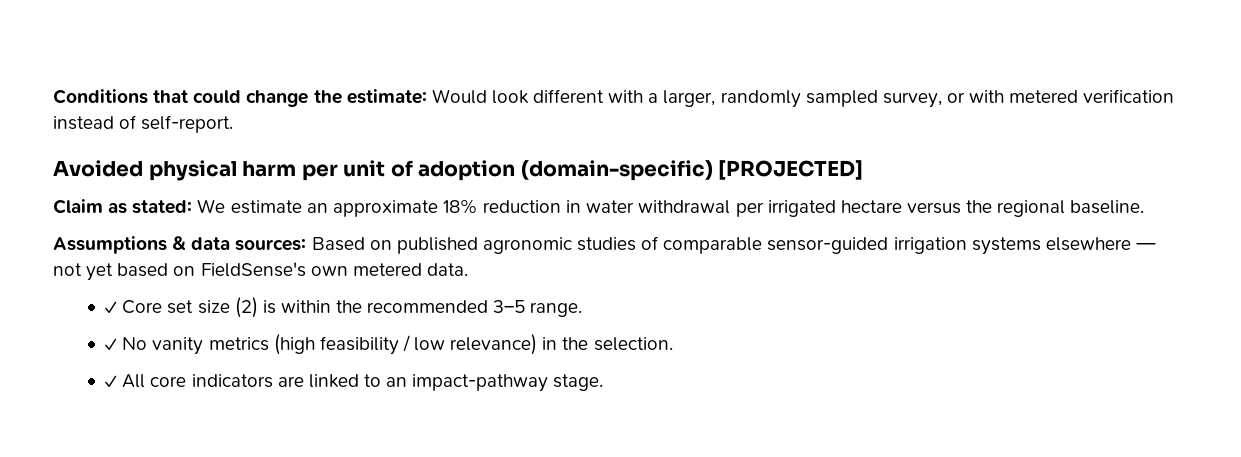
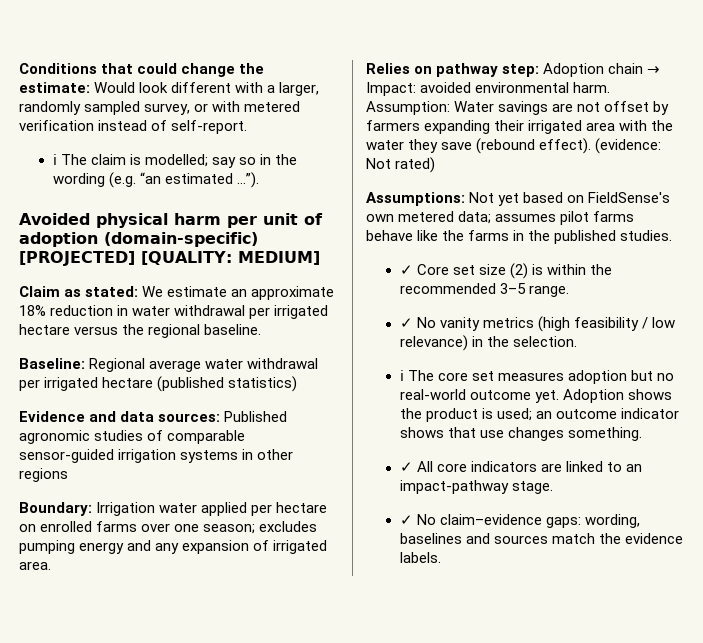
+ ℹ The claim is modelled; say so in the wording (e.g. “an estimated …”).
- Avoided physical harm per unit of adoption (domain-specific) [PROJECTED]
+ Avoided physical harm per unit of adoption (domain-specific) [PROJECTED] [QUALITY: MEDIUM]
- Assumptions & data sources: Based on published agronomic studies of comparable sensor-guided irrigation systems elsewhere — not yet based on FieldSense's own metered data.
+ Baseline: Regional average water withdrawal per irrigated hectare (published statistics)
+ Evidence and data sources: Published agronomic studies of comparable sensor-guided irrigation systems in other regions
+ Boundary: Irrigation water applied per hectare on enrolled farms over one season; excludes pumping energy and any expansion of irrigated area.
+ Relies on pathway step: Adoption chain → Impact: avoided environmental harm. Assumption: Water savings are not offset by farmers expanding their irrigated area with the water they save (rebound effect). (evidence: Not rated)
+ Assumptions: Not yet based on FieldSense's own metered data; assumes pilot farms behave like the farms in the published studies.
+ ℹ The core set measures adoption but no real-world outcome yet. Adoption shows the product is used; an outcome indicator shows that use changes something.
+ ✓ No claim–evidence gaps: wording, baselines and sources match the evidence labels.

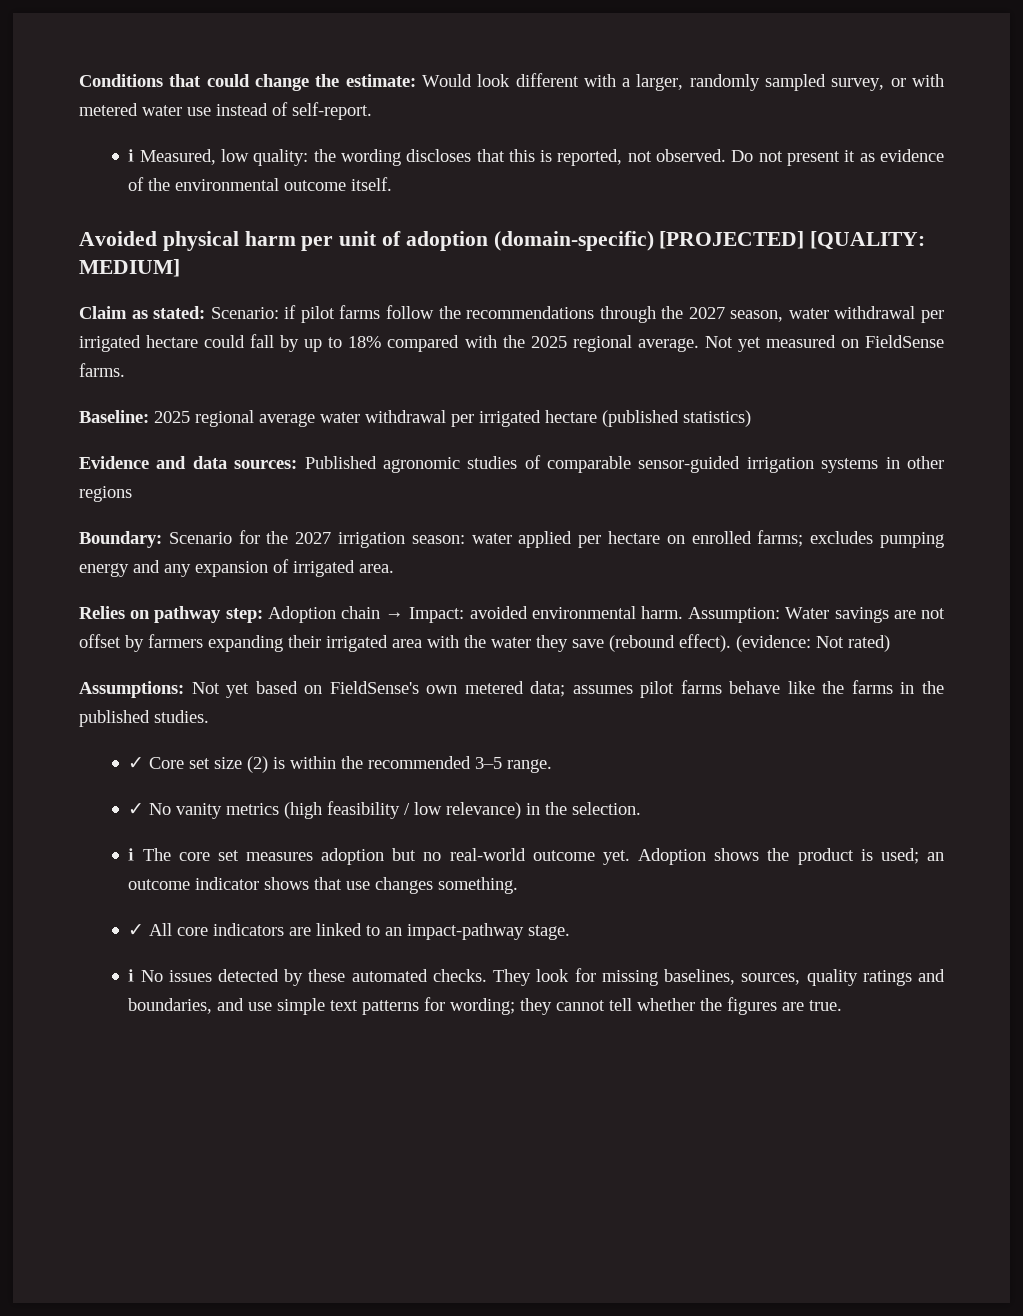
- Conditions that could change the estimate: Would look different with a larger, randomly sampled survey, or with metered verification instead of self-report.
+ Conditions that could change the estimate: Would look different with a larger, randomly sampled survey, or with metered water use instead of self-report.
- ℹ The claim is modelled; say so in the wording (e.g. “an estimated …”).
+ ℹ Measured, low quality: the wording discloses that this is reported, not observed. Do not present it as evidence of the environmental outcome itself.
- Claim as stated: We estimate an approximate 18% reduction in water withdrawal per irrigated hectare versus the regional baseline.
+ Claim as stated: Scenario: if pilot farms follow the recommendations through the 2027 season, water withdrawal per irrigated hectare could fall by up to 18% compared with the 2025 regional average. Not yet measured on FieldSense farms.
- Baseline: Regional average water withdrawal per irrigated hectare (published statistics)
+ Baseline: 2025 regional average water withdrawal per irrigated hectare (published statistics)
- Boundary: Irrigation water applied per hectare on enrolled farms over one season; excludes pumping energy and any expansion of irrigated area.
+ Boundary: Scenario for the 2027 irrigation season: water applied per hectare on enrolled farms; excludes pumping energy and any expansion of irrigated area.
- ✓ No claim–evidence gaps: wording, baselines and sources match the evidence labels.
+ ℹ No issues detected by these automated checks. They look for missing baselines, sources, quality ratings and boundaries, and use simple text patterns for wording; they cannot tell whether the figures are true.

